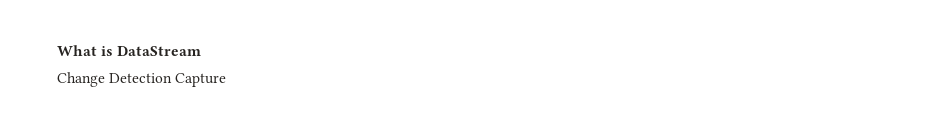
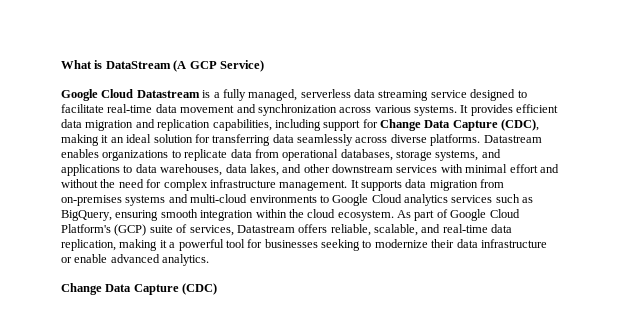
- What is DataStream
- Change Detection Capture
+ What is DataStream (A GCP Service)
+ Google Cloud Datastream is a fully managed, serverless data streaming service designed to facilitate real-time data movement and synchronization across various systems. It provides efficient data migration and replication capabilities, including support for Change Data Capture (CDC), making it an ideal solution for transferring data seamlessly across diverse platforms. Datastream enables organizations to replicate data from operational databases, storage systems, and applications to data warehouses, data lakes, and other downstream services with minimal effort and without the need for complex infrastructure management. It supports data migration from on-premises systems and multi-cloud environments to Google Cloud analytics services such as BigQuery, ensuring smooth integration within the cloud ecosystem. As part of Google Cloud Platform's (GCP) suite of services, Datastream offers reliable, scalable, and real-time data replication, making it a powerful tool for businesses seeking to modernize their data infrastructure or enable advanced analytics.
+ Change Data Capture (CDC)

